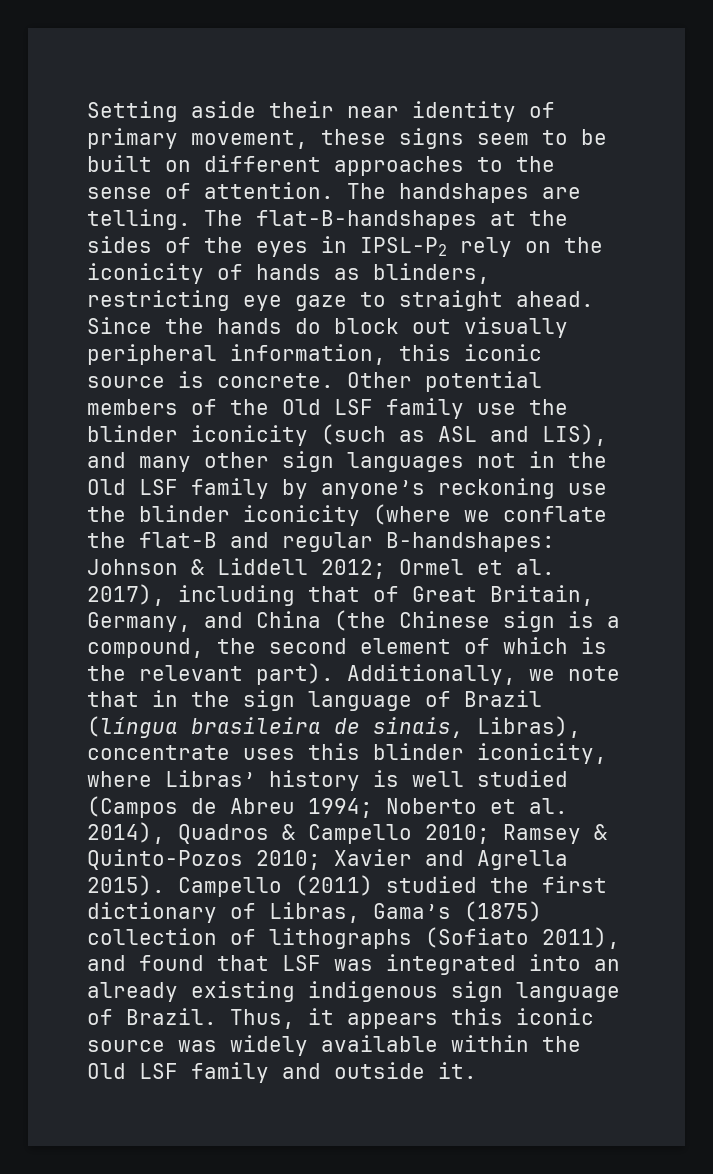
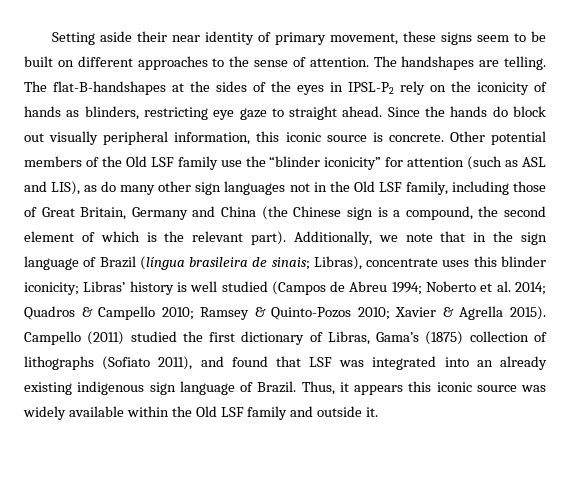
- Other potential members of the Old LSF family use the blinder iconicity (such as ASL and LIS), and many other sign languages not in the Old LSF family by anyone’s reckoning use the blinder iconicity (where we conflate the flat-B and regular B-handshapes: Johnson & Liddell 2012; Ormel et al. 2017), including that of Great Britain, Germany, and China (the Chinese sign is a compound, the second element of which is the relevant part).
+ Other potential members of the Old LSF family use the “blinder iconicity” for attention (such as ASL and LIS), as do many other sign languages not in the Old LSF family, including those of Great Britain, Germany and China (the Chinese sign is a compound, the second element of which is the relevant part).
- Additionally, we note that in the sign language of Brazil (língua brasileira de sinais, Libras), concentrate uses this blinder iconicity, where Libras’ history is well studied (Campos de Abreu 1994; Noberto et al. 2014), Quadros & Campello 2010; Ramsey & Quinto-Pozos 2010; Xavier and Agrella 2015).
+ Additionally, we note that in the sign language of Brazil (língua brasileira de sinais; Libras), concentrate uses this blinder iconicity; Libras’ history is well studied (Campos de Abreu 1994; Noberto et al. 2014; Quadros & Campello 2010; Ramsey & Quinto-Pozos 2010; Xavier & Agrella 2015).

